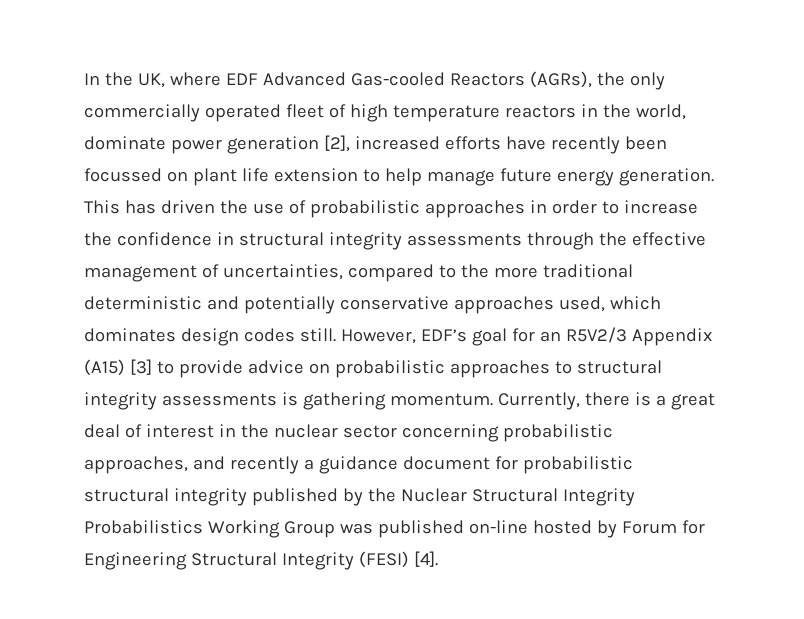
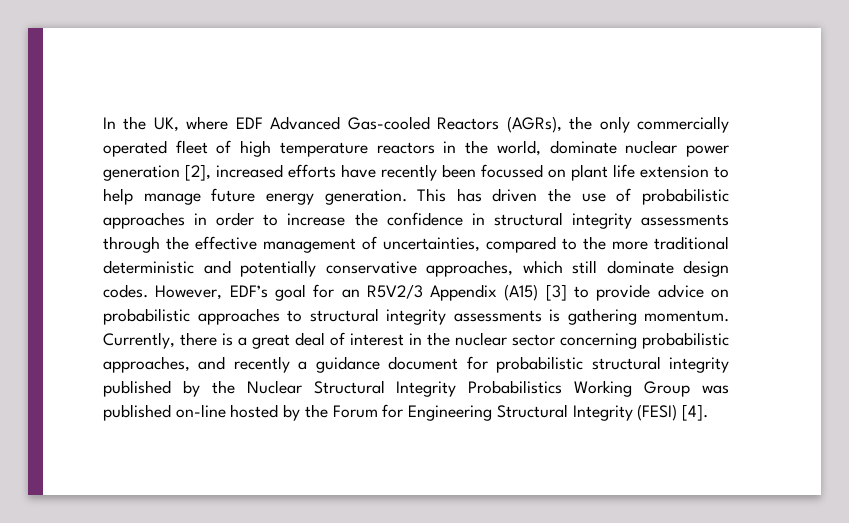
- In the UK, where EDF Advanced Gas-cooled Reactors (AGRs), the only commercially operated fleet of high temperature reactors in the world, dominate power generation [2], increased efforts have recently been focussed on plant life extension to help manage future energy generation.
+ In the UK, where EDF Advanced Gas-cooled Reactors (AGRs), the only commercially operated fleet of high temperature reactors in the world, dominate nuclear power generation [2], increased efforts have recently been focussed on plant life extension to help manage future energy generation.
- This has driven the use of probabilistic approaches in order to increase the confidence in structural integrity assessments through the effective management of uncertainties, compared to the more traditional deterministic and potentially conservative approaches used, which dominates design codes still.
+ This has driven the use of probabilistic approaches in order to increase the confidence in structural integrity assessments through the effective management of uncertainties, compared to the more traditional deterministic and potentially conservative approaches, which still dominate design codes.
- Currently, there is a great deal of interest in the nuclear sector concerning probabilistic approaches, and recently a guidance document for probabilistic structural integrity published by the Nuclear Structural Integrity Probabilistics Working Group was published on-line hosted by Forum for Engineering Structural Integrity (FESI) [4].
+ Currently, there is a great deal of interest in the nuclear sector concerning probabilistic approaches, and recently a guidance document for probabilistic structural integrity published by the Nuclear Structural Integrity Probabilistics Working Group was published on-line hosted by the Forum for Engineering Structural Integrity (FESI) [4].

